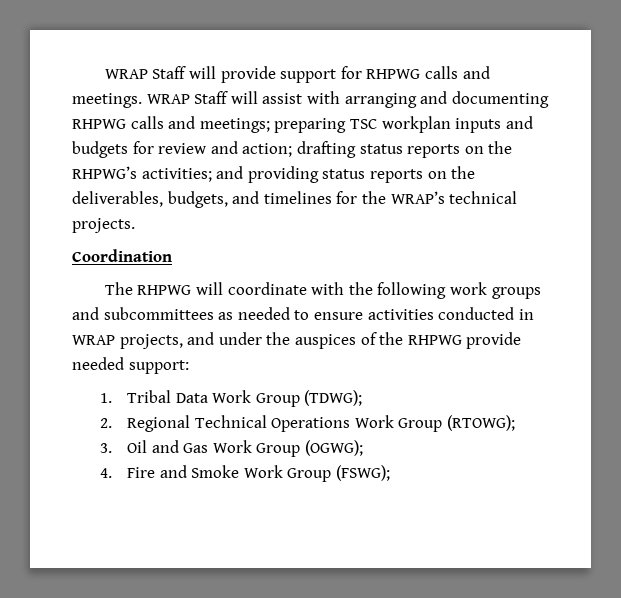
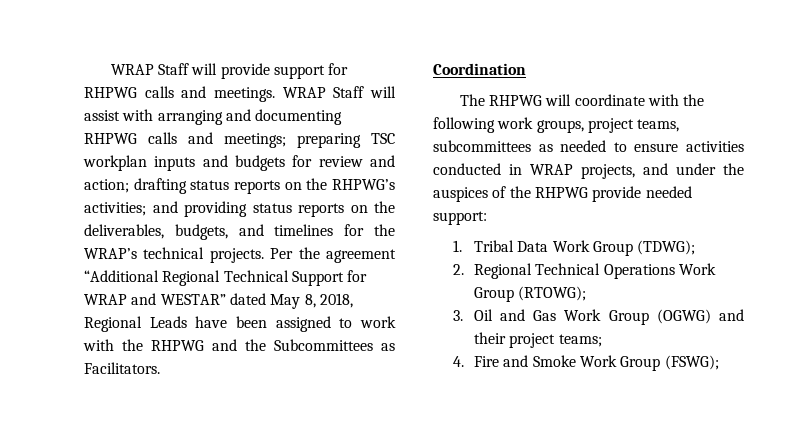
+ Per the agreement “Additional Regional Technical Support for WRAP and WESTAR” dated May 8, 2018, Regional Leads have been assigned to work with the RHPWG and the Subcommittees as Facilitators.
- The RHPWG will coordinate with the following work groups and subcommittees as needed to ensure activities conducted in WRAP projects, and under the auspices of the RHPWG provide needed support:
+ The RHPWG will coordinate with the following work groups, project teams, subcommittees as needed to ensure activities conducted in WRAP projects, and under the auspices of the RHPWG provide needed support:
- 3. Oil and Gas Work Group (OGWG);
+ 3. Oil and Gas Work Group (OGWG) and their project teams;

